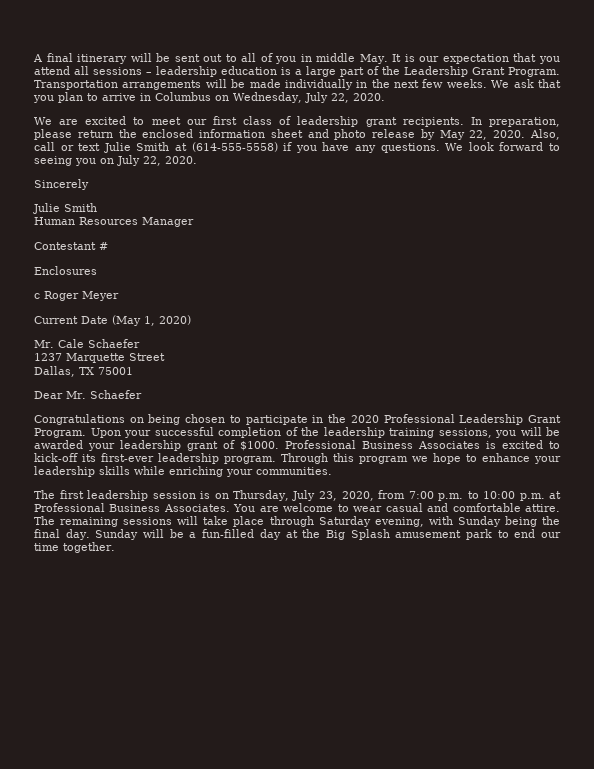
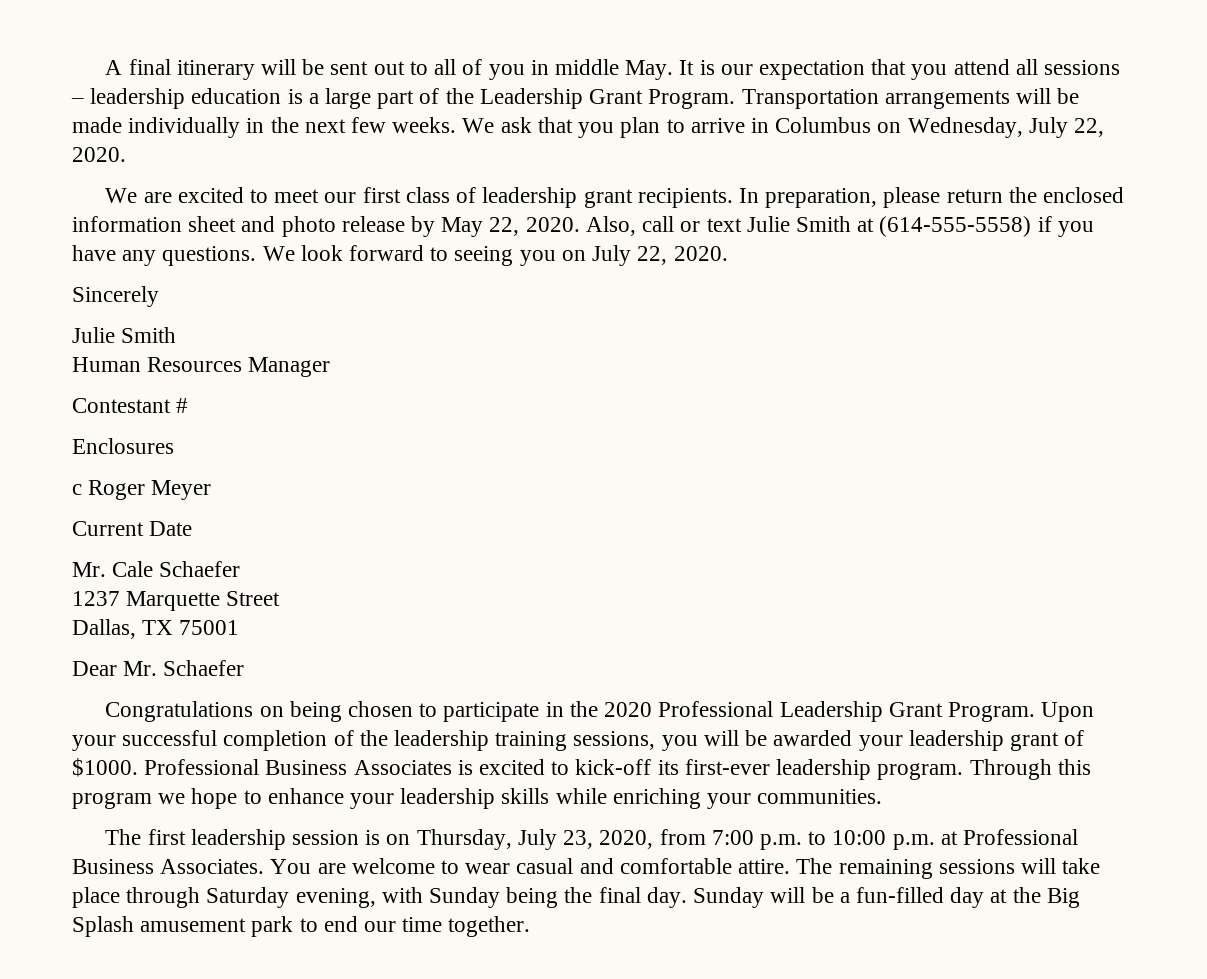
- Current Date (May 1, 2020)
+ Current Date

